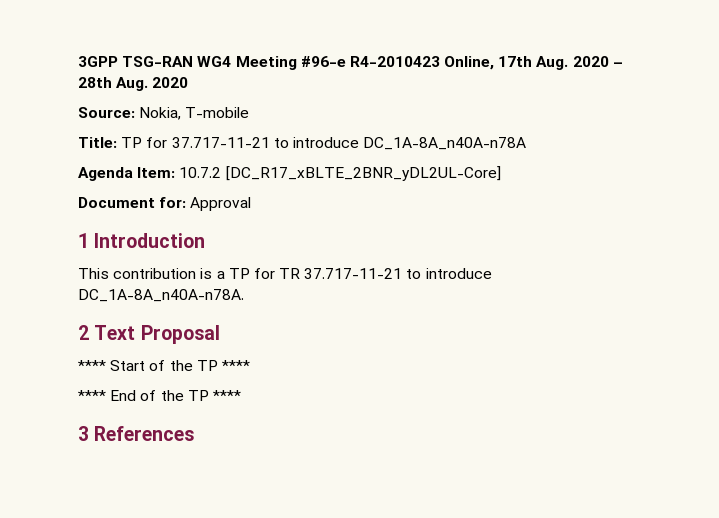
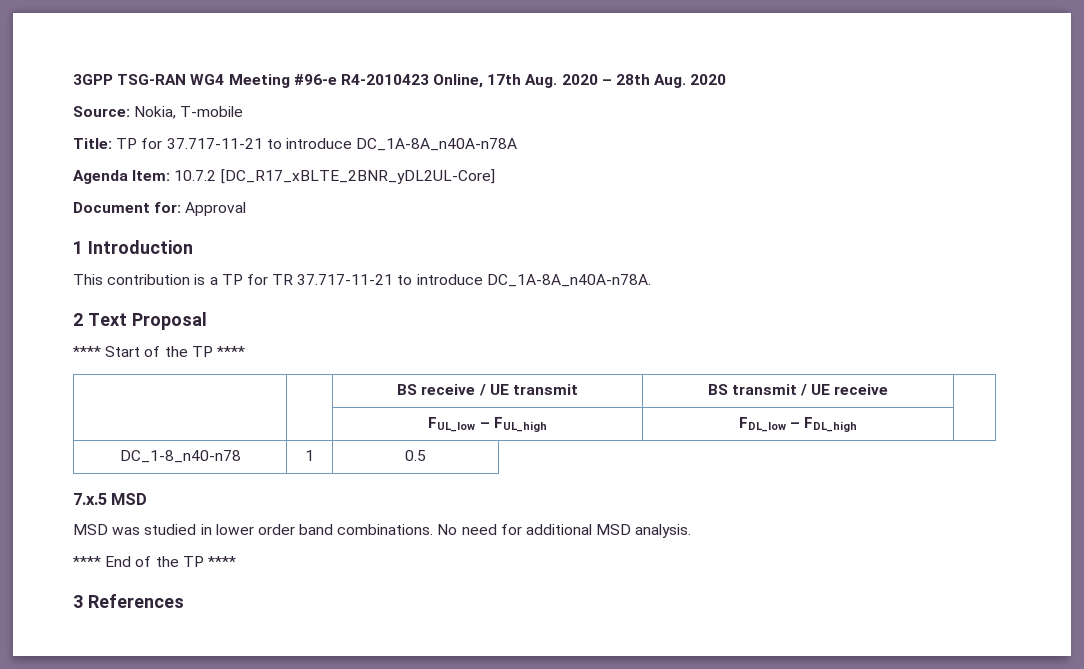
+ | | BS receive / UE transmit | BS transmit / UE receive |
+ | | FUL_low – FUL_high | FDL_low – FDL_high |
+ DC_1-8_n40-n78 | 1 | 0.5
+ 7.x.5 MSD
+ MSD was studied in lower order band combinations. No need for additional MSD analysis.

